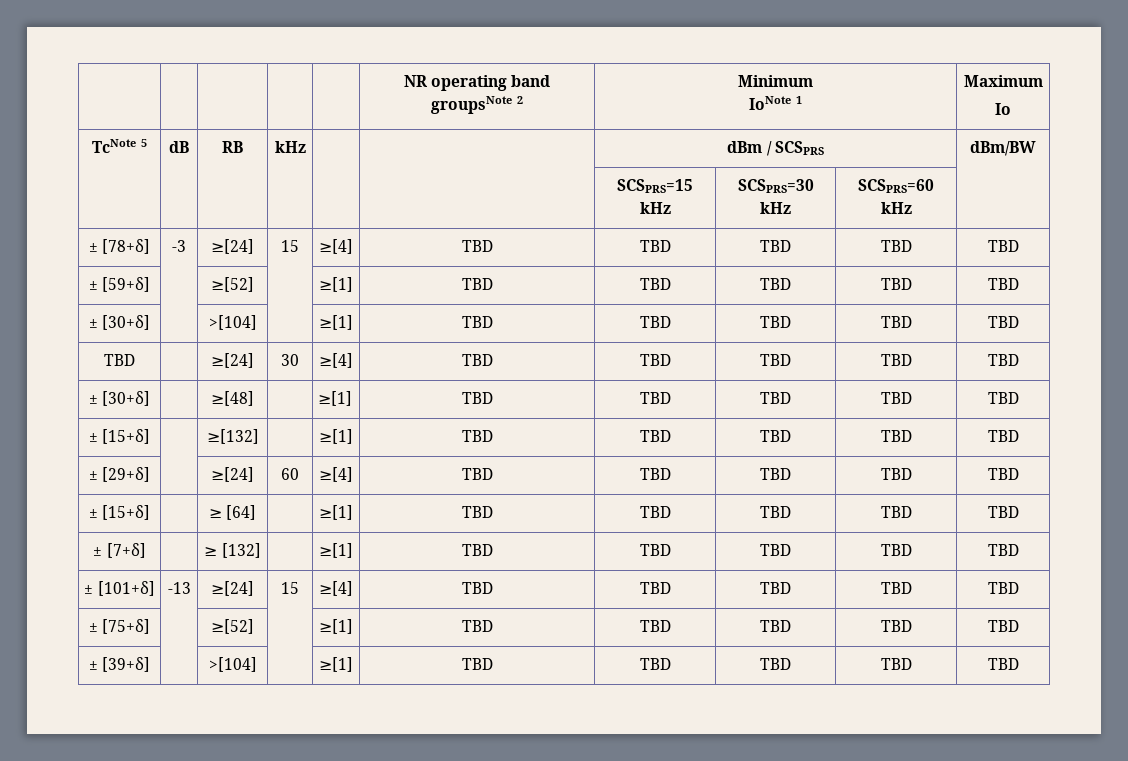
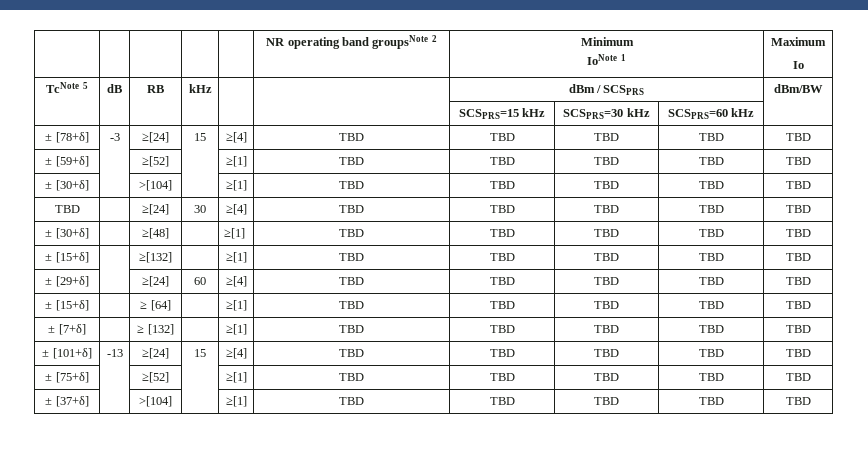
- ± [39+δ] | | >[104] | | ≥[1] | TBD | TBD | TBD | TBD | TBD
+ ± [37+δ] | | >[104] | | ≥[1] | TBD | TBD | TBD | TBD | TBD

